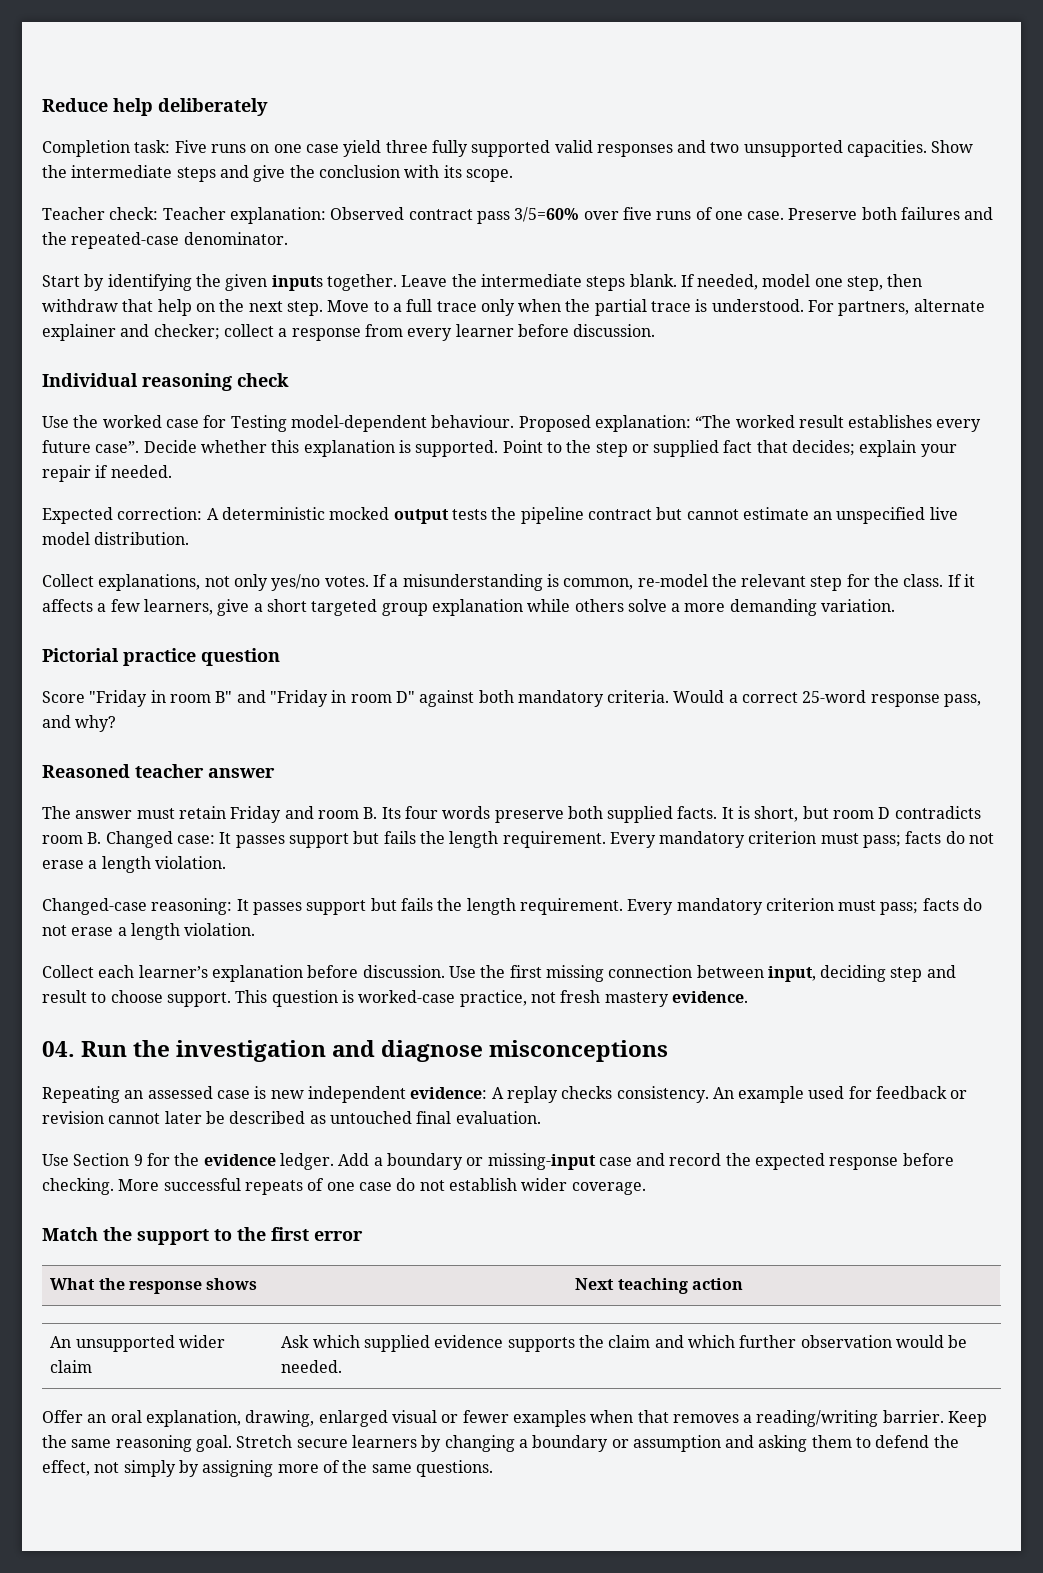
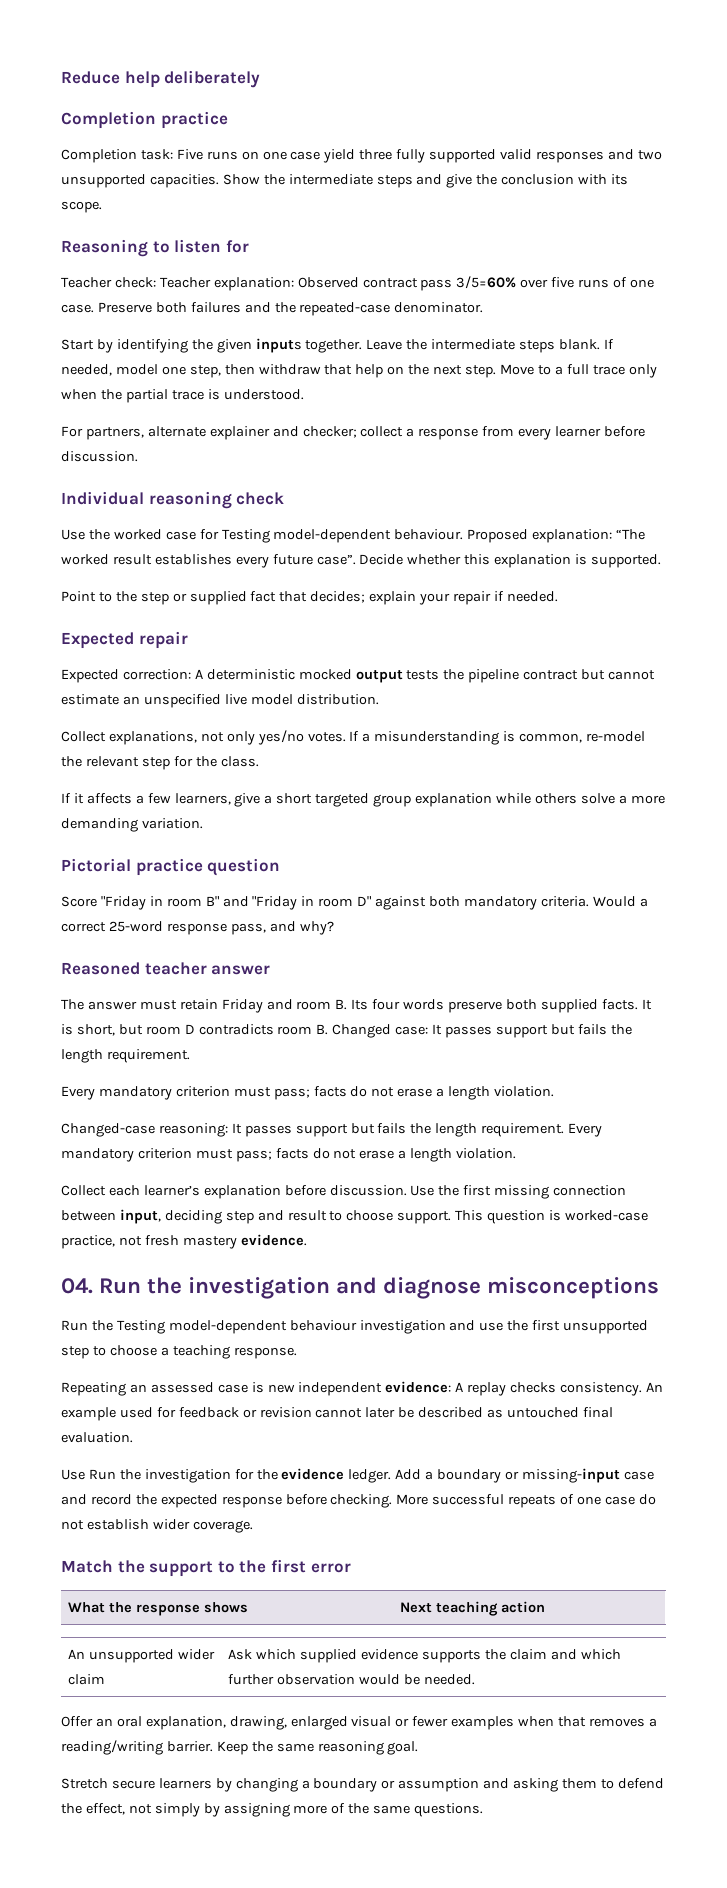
+ Completion practice
+ Reasoning to listen for
- Move to a full trace only when the partial trace is understood. For partners, alternate explainer and checker; collect a response from every learner before discussion.
+ Move to a full trace only when the partial trace is understood.
+ For partners, alternate explainer and checker; collect a response from every learner before discussion.
- Decide whether this explanation is supported. Point to the step or supplied fact that decides; explain your repair if needed.
+ Decide whether this explanation is supported.
+ Point to the step or supplied fact that decides; explain your repair if needed.
+ Expected repair
- If a misunderstanding is common, re-model the relevant step for the class. If it affects a few learners, give a short targeted group explanation while others solve a more demanding variation.
+ If a misunderstanding is common, re-model the relevant step for the class.
+ If it affects a few learners, give a short targeted group explanation while others solve a more demanding variation.
- It is short, but room D contradicts room B. Changed case: It passes support but fails the length requirement. Every mandatory criterion must pass; facts do not erase a length violation.
+ It is short, but room D contradicts room B. Changed case: It passes support but fails the length requirement.
+ Every mandatory criterion must pass; facts do not erase a length violation.
+ Run the Testing model-dependent behaviour investigation and use the first unsupported step to choose a teaching response.
- Use Section 9 for the evidence ledger.
+ Use Run the investigation for the evidence ledger.
- Keep the same reasoning goal. Stretch secure learners by changing a boundary or assumption and asking them to defend the effect, not simply by assigning more of the same questions.
+ Keep the same reasoning goal.
+ Stretch secure learners by changing a boundary or assumption and asking them to defend the effect, not simply by assigning more of the same questions.

